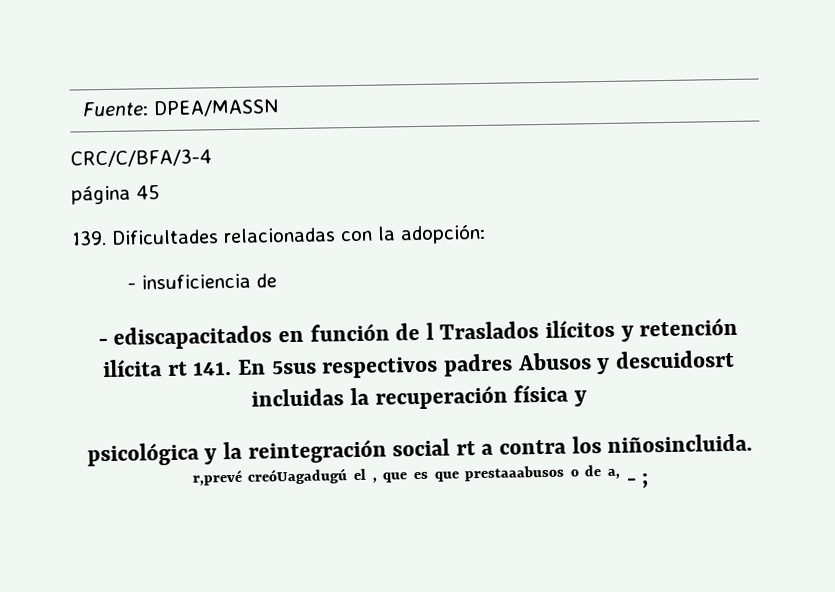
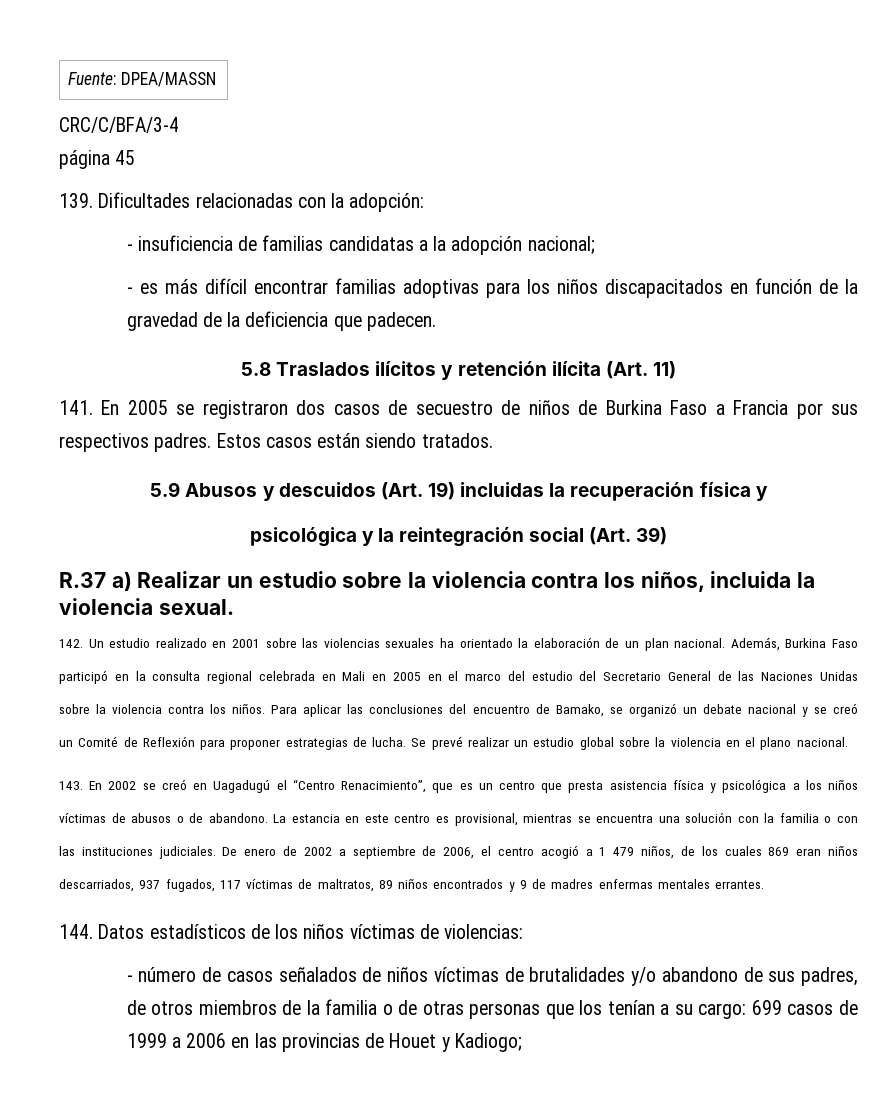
- - insuficiencia de
- - ediscapacitados en función de l Traslados ilícitos y retención ilícita rt 141. En 5sus respectivos padres Abusos y descuidosrt incluidas la recuperación física y
+ - insuficiencia de familias candidatas a la adopción nacional;
+ - es más difícil encontrar familias adoptivas para los niños discapacitados en función de la gravedad de la deficiencia que padecen.
+ 5.8 Traslados ilícitos y retención ilícita (Art. 11)
+ 141. En 2005 se registraron dos casos de secuestro de niños de Burkina Faso a Francia por sus respectivos padres. Estos casos están siendo tratados.
+ 5.9 Abusos y descuidos (Art. 19) incluidas la recuperación física y
- psicológica y la reintegración social rt a contra los niñosincluida. r,prevé creóUagadugú el , que es que prestaaabusos o de a, - ;
+ psicológica y la reintegración social (Art. 39)
+ R.37 a) Realizar un estudio sobre la violencia contra los niños, incluida la violencia sexual.
+ 142. Un estudio realizado en 2001 sobre las violencias sexuales ha orientado la elaboración de un plan nacional. Además, Burkina Faso participó en la consulta regional celebrada en Mali en 2005 en el marco del estudio del Secretario General de las Naciones Unidas sobre la violencia contra los niños. Para aplicar las conclusiones del encuentro de Bamako, se organizó un debate nacional y se creó un Comité de Reflexión para proponer estrategias de lucha. Se prevé realizar un estudio global sobre la violencia en el plano nacional.
+ 143. En 2002 se creó en Uagadugú el “Centro Renacimiento”, que es un centro que presta asistencia física y psicológica a los niños víctimas de abusos o de abandono. La estancia en este centro es provisional, mientras se encuentra una solución con la familia o con las instituciones judiciales. De enero de 2002 a septiembre de 2006, el centro acogió a 1 479 niños, de los cuales 869 eran niños descarriados, 937 fugados, 117 víctimas de maltratos, 89 niños encontrados y 9 de madres enfermas mentales errantes.
+ 144. Datos estadísticos de los niños víctimas de violencias:
+ - número de casos señalados de niños víctimas de brutalidades y/o abandono de sus padres, de otros miembros de la familia o de otras personas que los tenían a su cargo: 699 casos de 1999 a 2006 en las provincias de Houet y Kadiogo;

